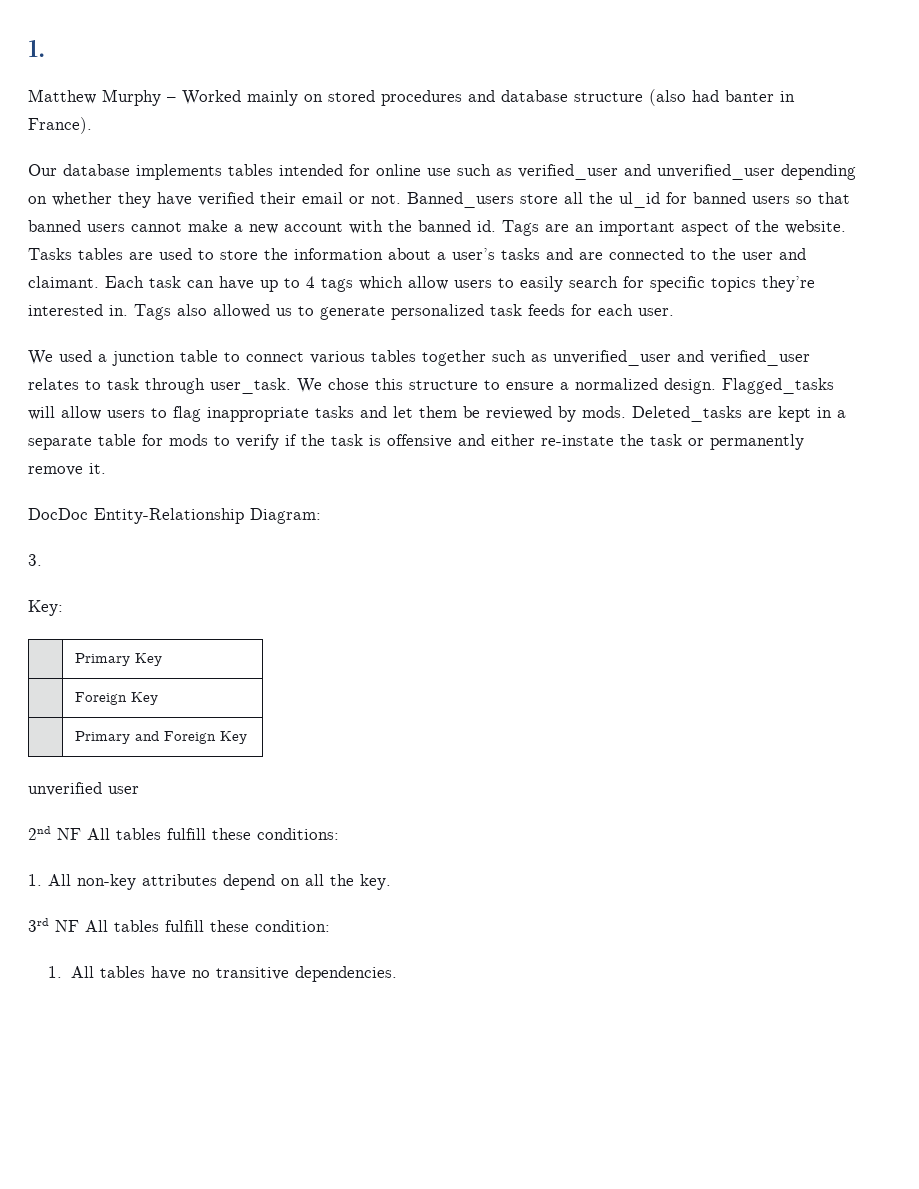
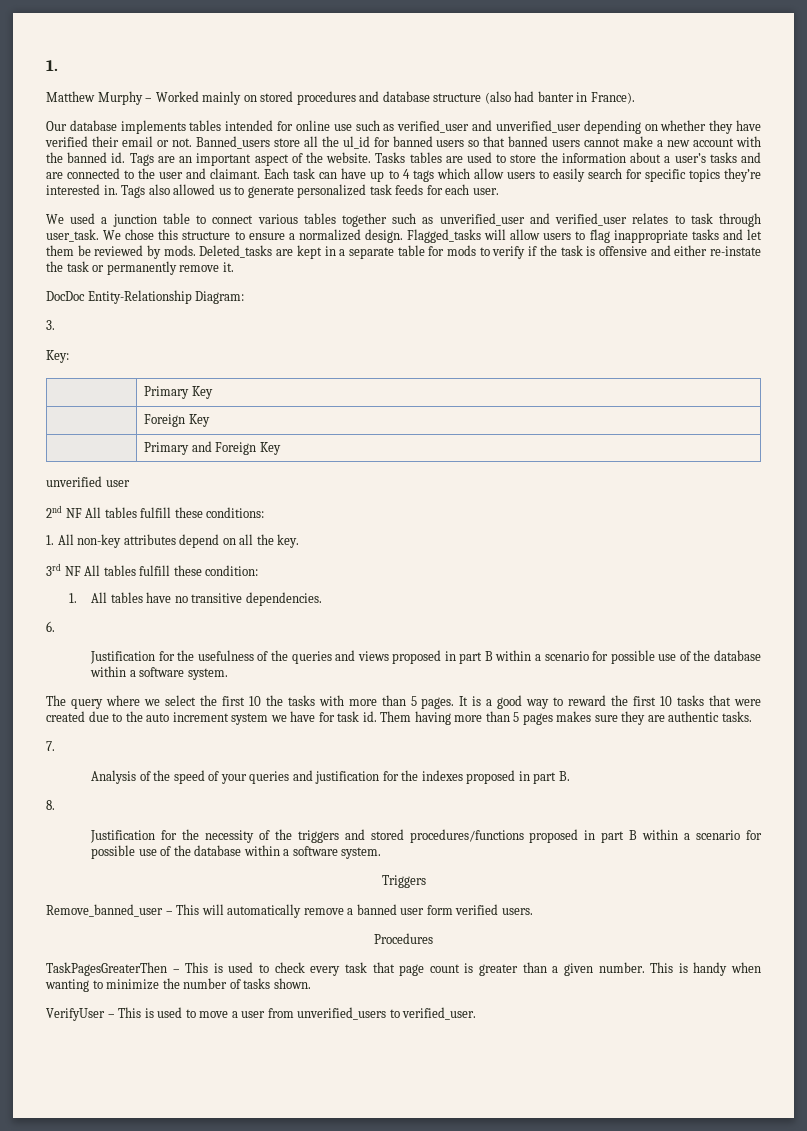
+ 6.
+ Justification for the usefulness of the queries and views proposed in part B within a scenario for possible use of the database within a software system.
+ The query where we select the first 10 the tasks with more than 5 pages. It is a good way to reward the first 10 tasks that were created due to the auto increment system we have for task id. Them having more than 5 pages makes sure they are authentic tasks.
+ 7.
+ Analysis of the speed of your queries and justification for the indexes proposed in part B.
+ 8.
+ Justification for the necessity of the triggers and stored procedures/functions proposed in part B within a scenario for possible use of the database within a software system.
+ Triggers
+ Remove_banned_user – This will automatically remove a banned user form verified users.
+ Procedures
+ TaskPagesGreaterThen – This is used to check every task that page count is greater than a given number. This is handy when wanting to minimize the number of tasks shown.
+ VerifyUser – This is used to move a user from unverified_users to verified_user.

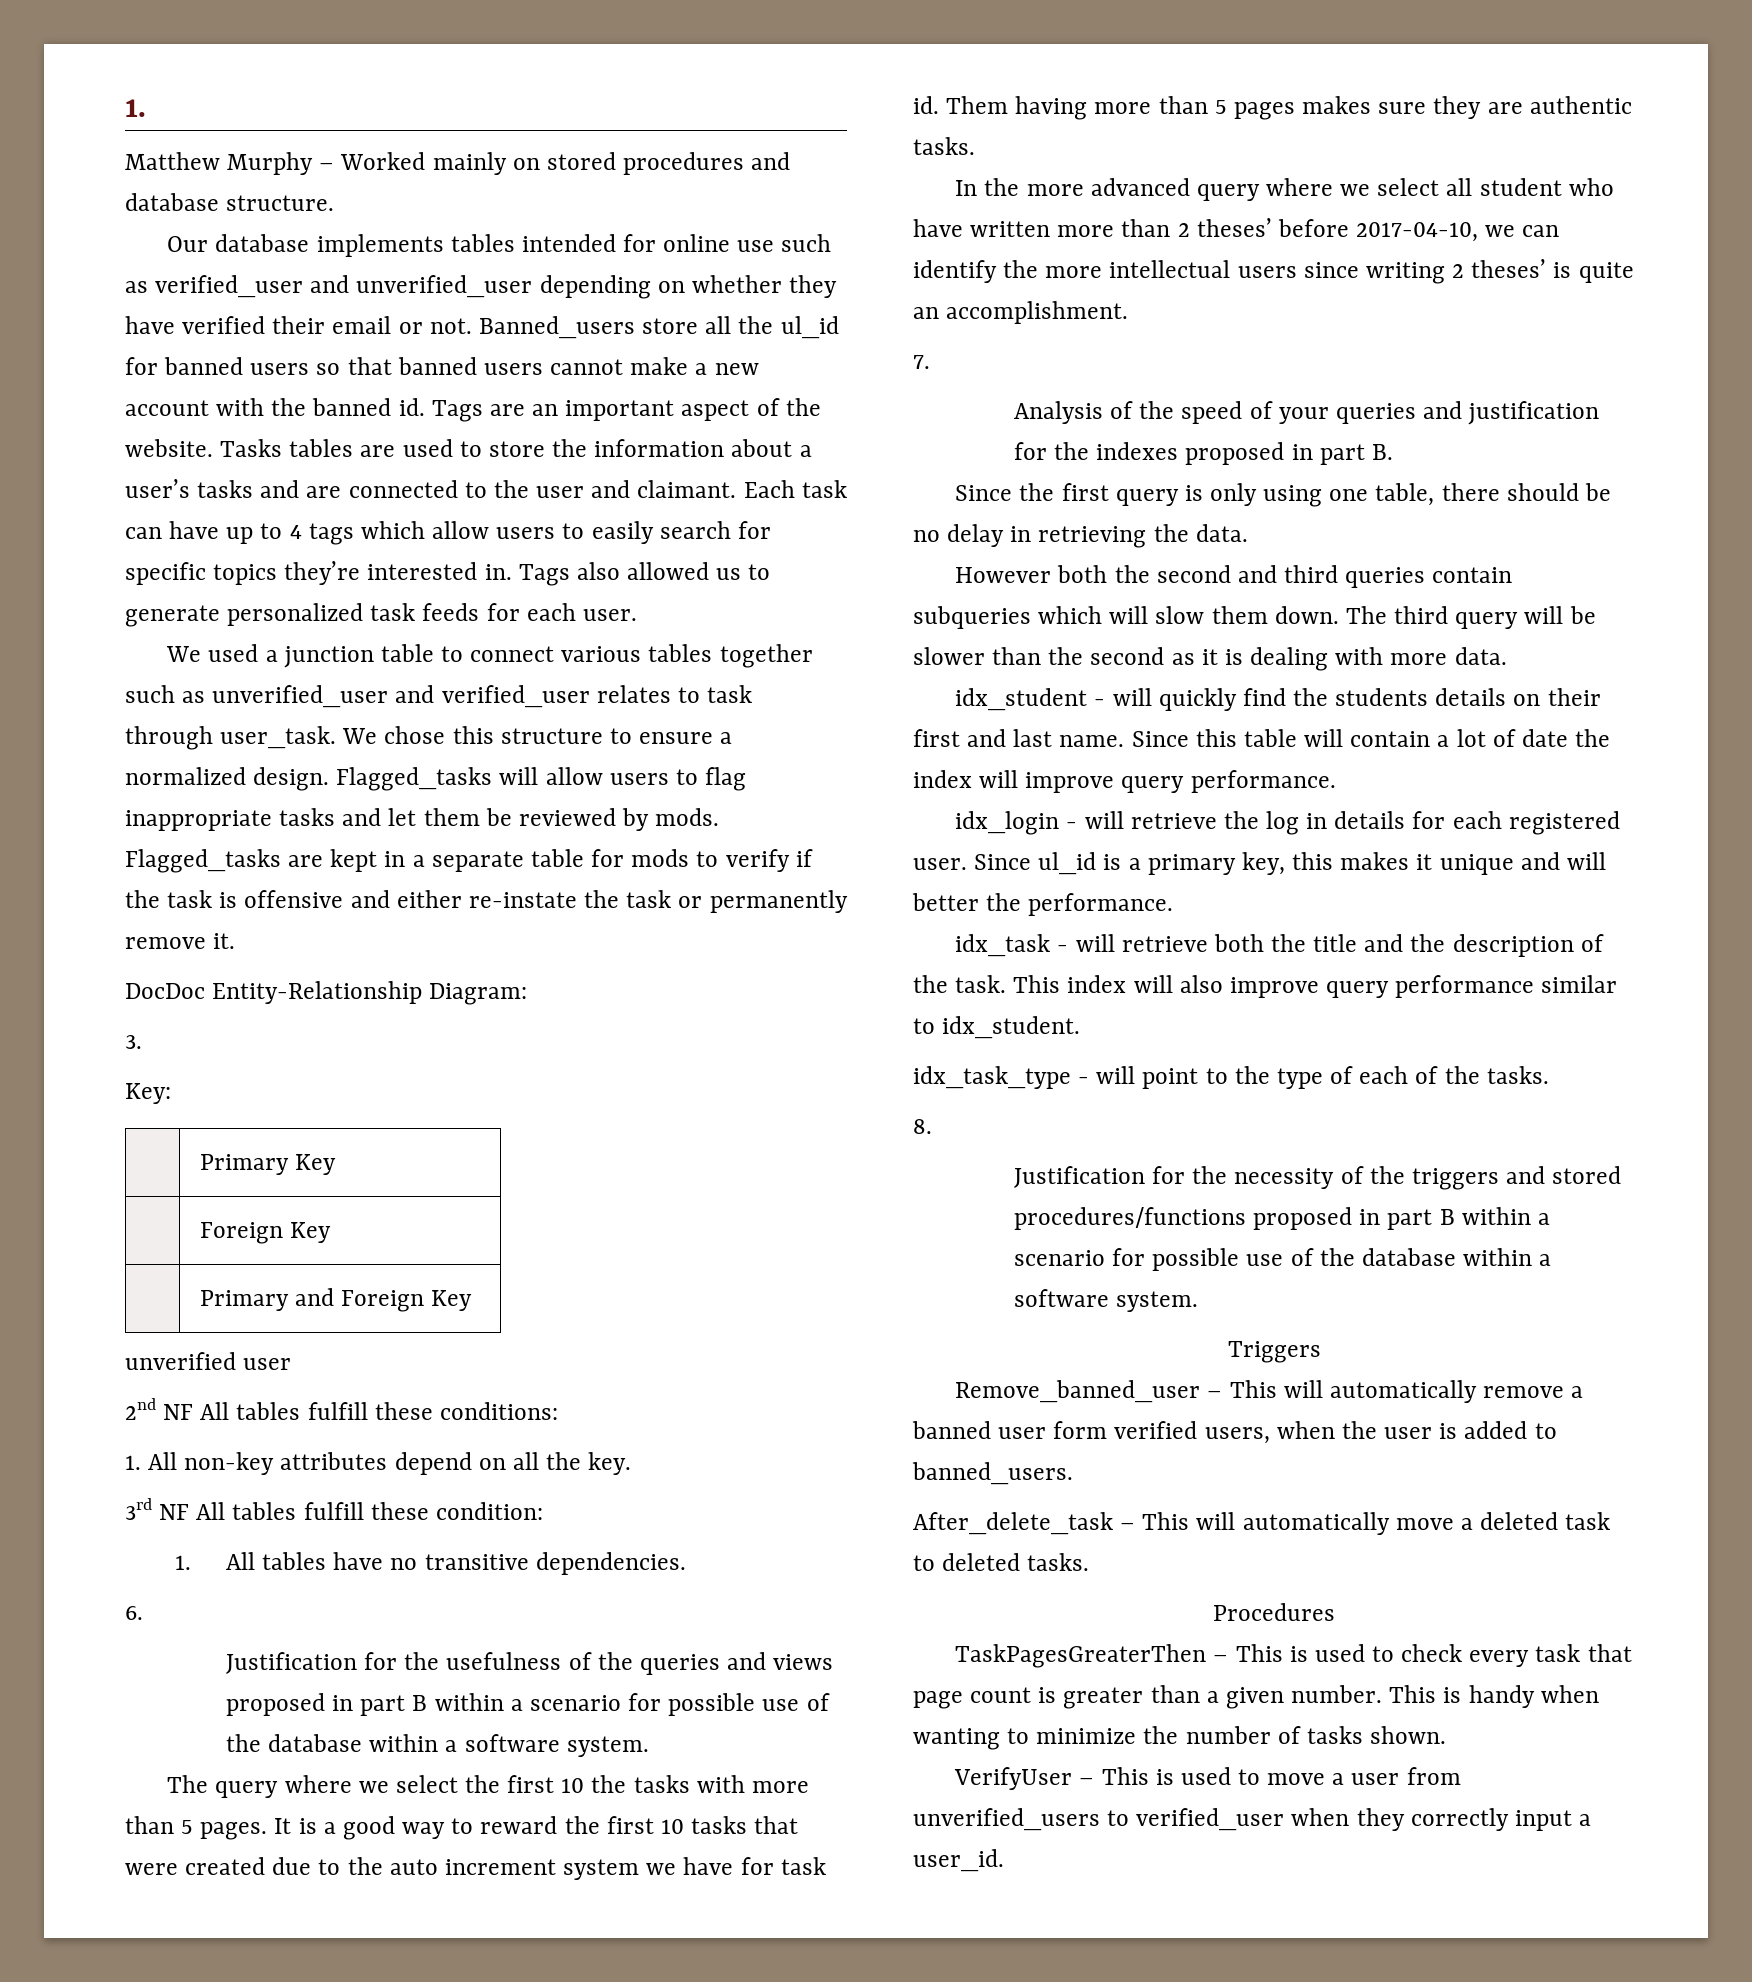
- Matthew Murphy – Worked mainly on stored procedures and database structure (also had banter in France).
+ Matthew Murphy – Worked mainly on stored procedures and database structure.
- Deleted_tasks are kept in a separate table for mods to verify if the task is offensive and either re-instate the task or permanently remove it.
+ Flagged_tasks are kept in a separate table for mods to verify if the task is offensive and either re-instate the task or permanently remove it.
+ In the more advanced query where we select all student who have written more than 2 theses’ before 2017-04-10, we can identify the more intellectual users since writing 2 theses’ is quite an accomplishment.
+ Since the first query is only using one table, there should be no delay in retrieving the data.
+ However both the second and third queries contain subqueries which will slow them down. The third query will be slower than the second as it is dealing with more data.
+ idx_student - will quickly find the students details on their first and last name. Since this table will contain a lot of date the index will improve query performance.
+ idx_login - will retrieve the log in details for each registered user. Since ul_id is a primary key, this makes it unique and will better the performance.
+ idx_task - will retrieve both the title and the description of the task. This index will also improve query performance similar to idx_student.
+ idx_task_type - will point to the type of each of the tasks.
- Remove_banned_user – This will automatically remove a banned user form verified users.
+ Remove_banned_user – This will automatically remove a banned user form verified users, when the user is added to banned_users.
+ After_delete_task – This will automatically move a deleted task to deleted tasks.
- VerifyUser – This is used to move a user from unverified_users to verified_user.
+ VerifyUser – This is used to move a user from unverified_users to verified_user when they correctly input a user_id.

